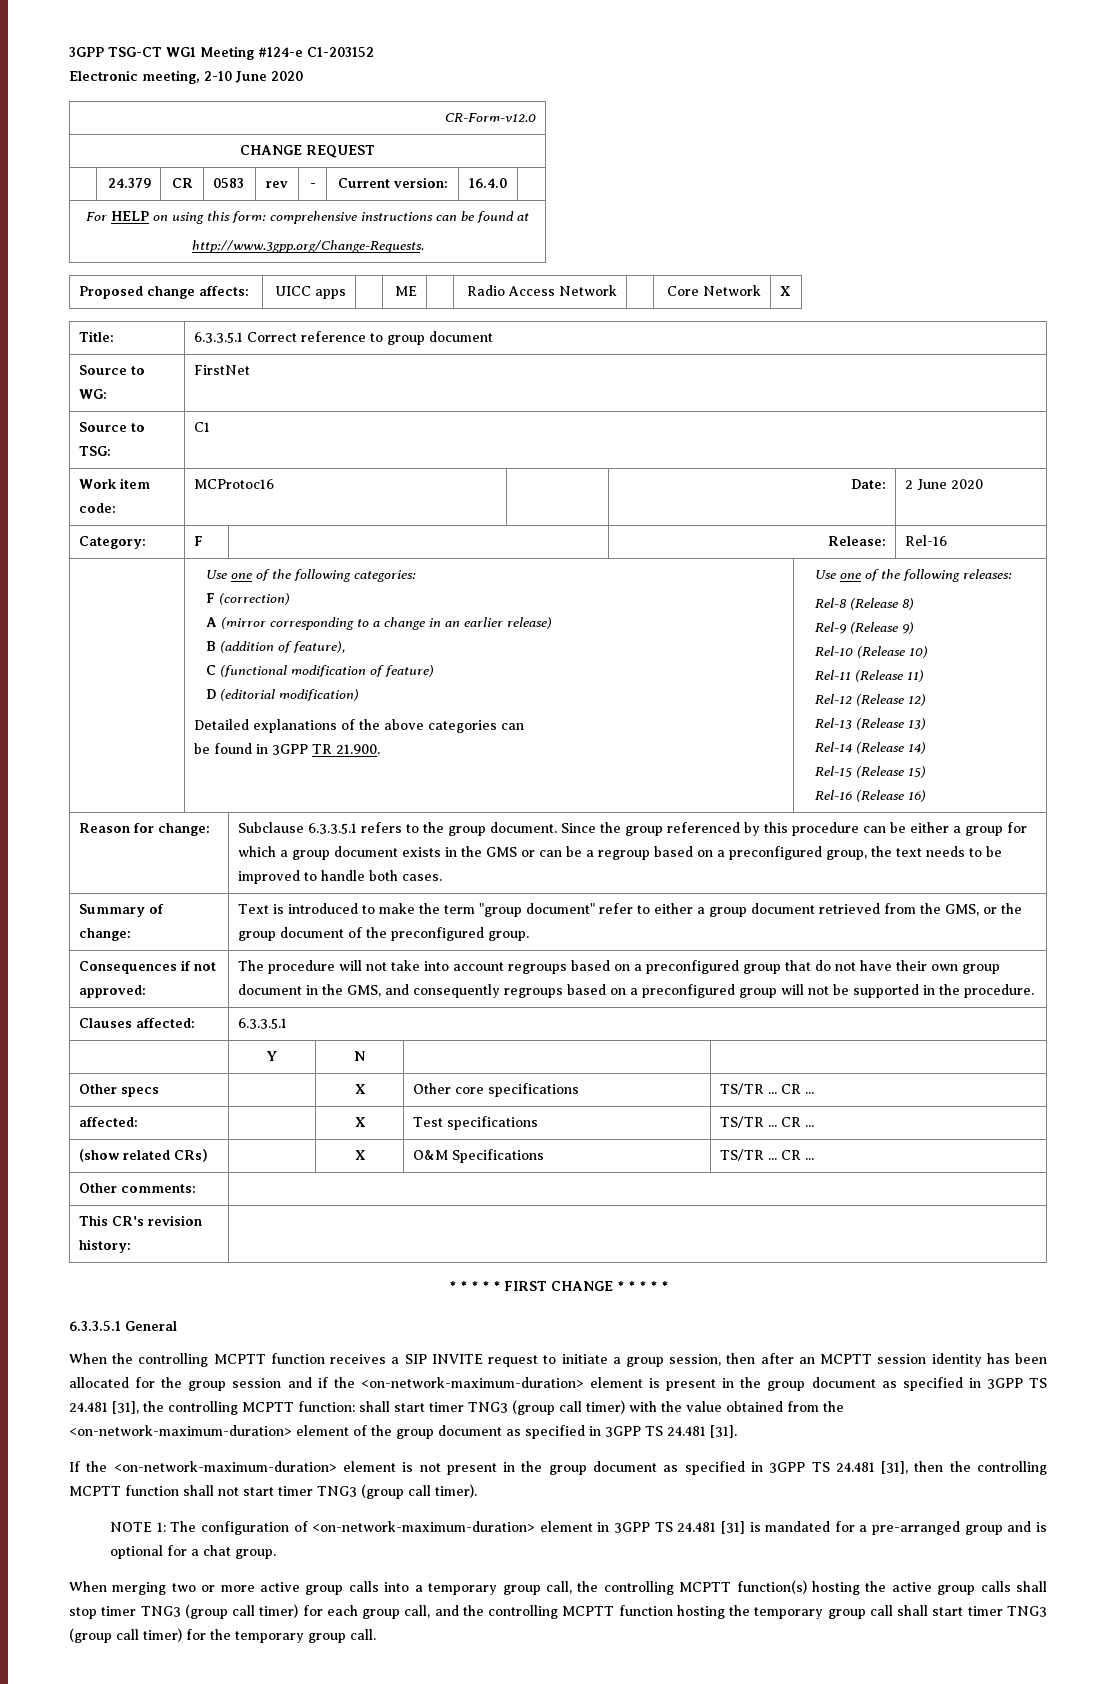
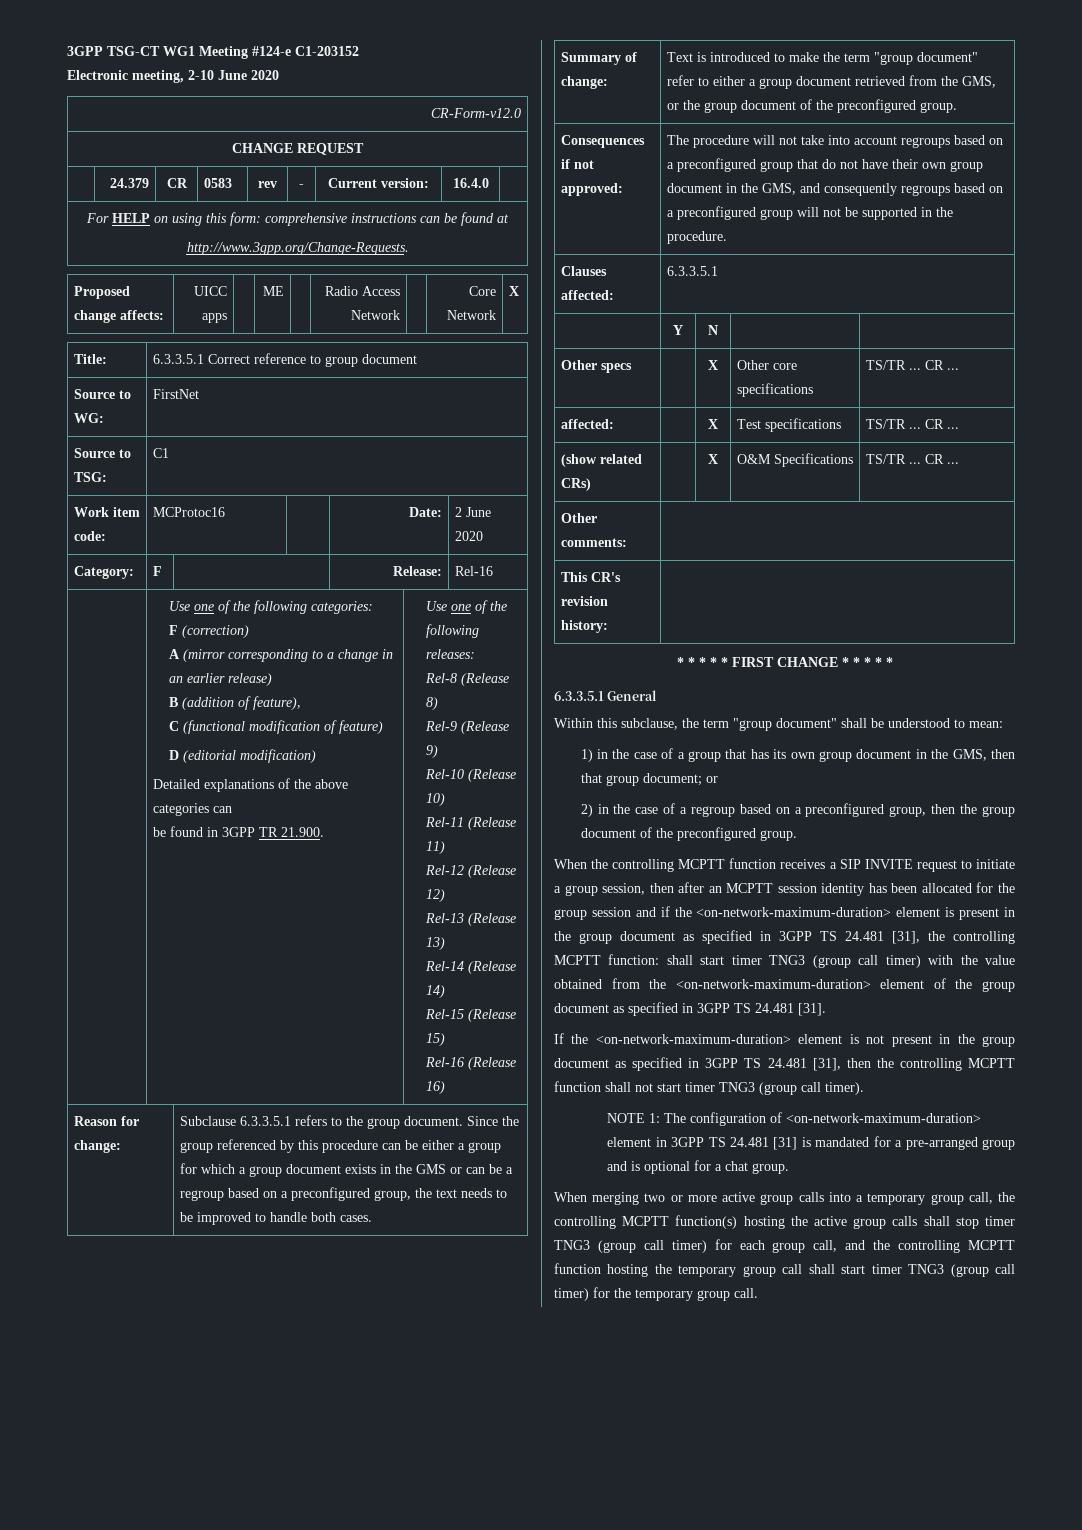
+ Within this subclause, the term "group document" shall be understood to mean:
+ 1) in the case of a group that has its own group document in the GMS, then that group document; or
+ 2) in the case of a regroup based on a preconfigured group, then the group document of the preconfigured group.

